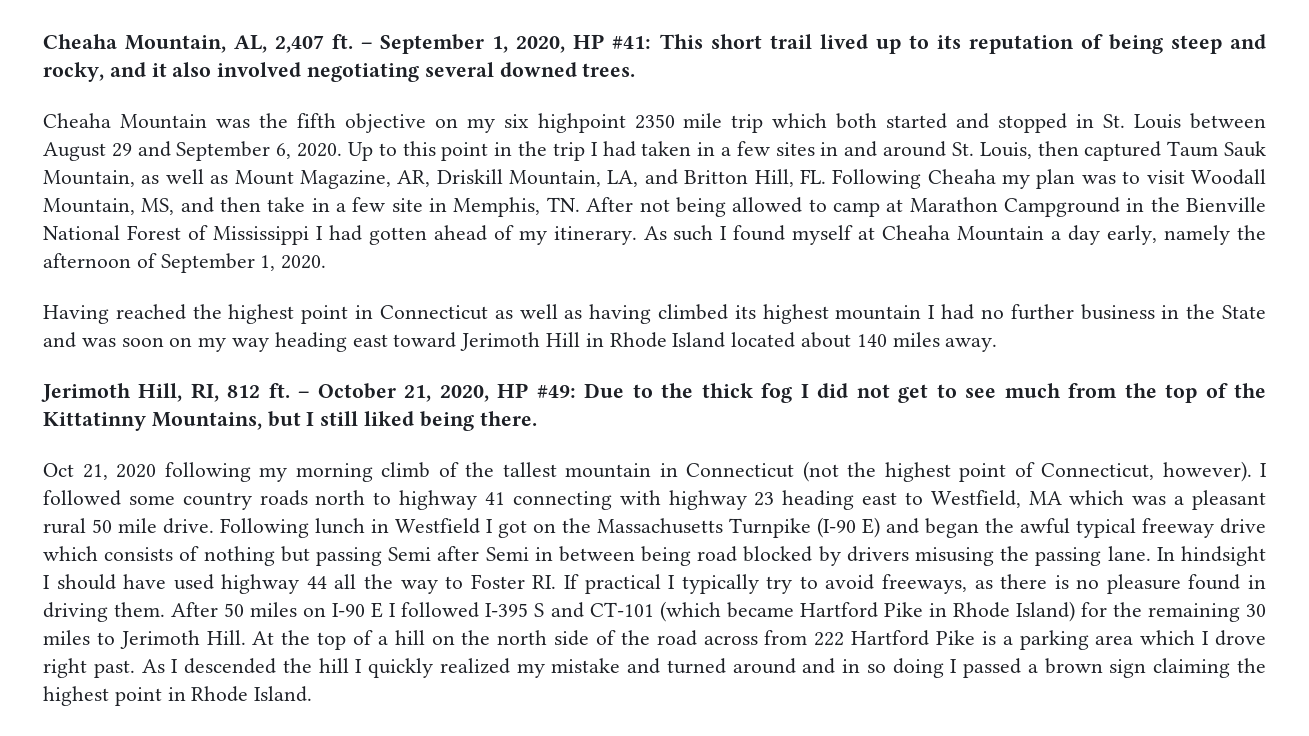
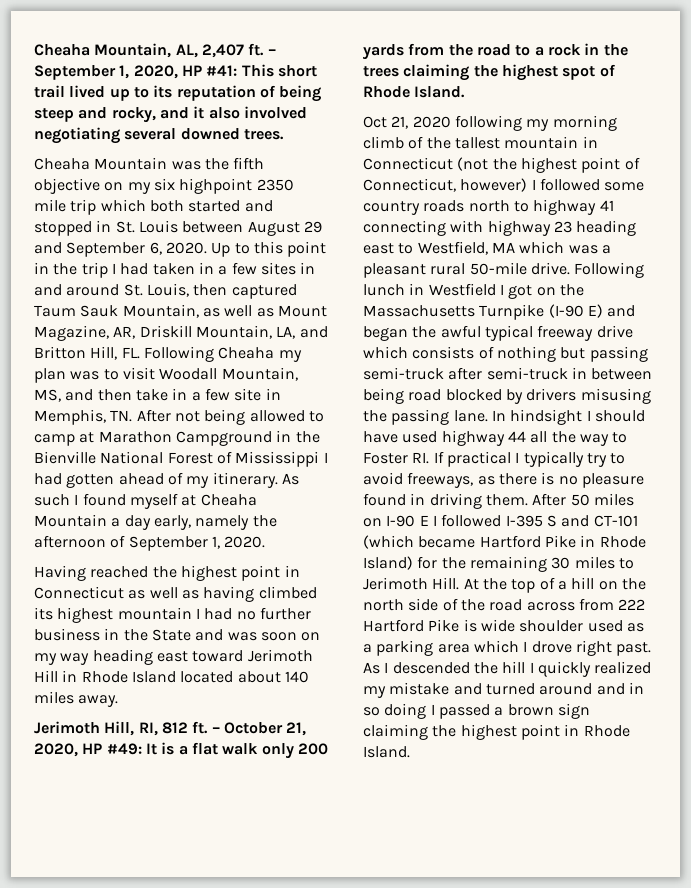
- – October 21, 2020, HP #49: Due to the thick fog I did not get to see much from the top of the Kittatinny Mountains, but I still liked being there.
+ – October 21, 2020, HP #49: It is a flat walk only 200 yards from the road to a rock in the trees claiming the highest spot of Rhode Island.
- Oct 21, 2020 following my morning climb of the tallest mountain in Connecticut (not the highest point of Connecticut, however). I followed some country roads north to highway 41 connecting with highway 23 heading east to Westfield, MA which was a pleasant rural 50 mile drive.
+ Oct 21, 2020 following my morning climb of the tallest mountain in Connecticut (not the highest point of Connecticut, however) I followed some country roads north to highway 41 connecting with highway 23 heading east to Westfield, MA which was a pleasant rural 50-mile drive.
- Following lunch in Westfield I got on the Massachusetts Turnpike (I-90 E) and began the awful typical freeway drive which consists of nothing but passing Semi after Semi in between being road blocked by drivers misusing the passing lane.
+ Following lunch in Westfield I got on the Massachusetts Turnpike (I-90 E) and began the awful typical freeway drive which consists of nothing but passing semi-truck after semi-truck in between being road blocked by drivers misusing the passing lane.
- At the top of a hill on the north side of the road across from 222 Hartford Pike is a parking area which I drove right past.
+ At the top of a hill on the north side of the road across from 222 Hartford Pike is wide shoulder used as a parking area which I drove right past.

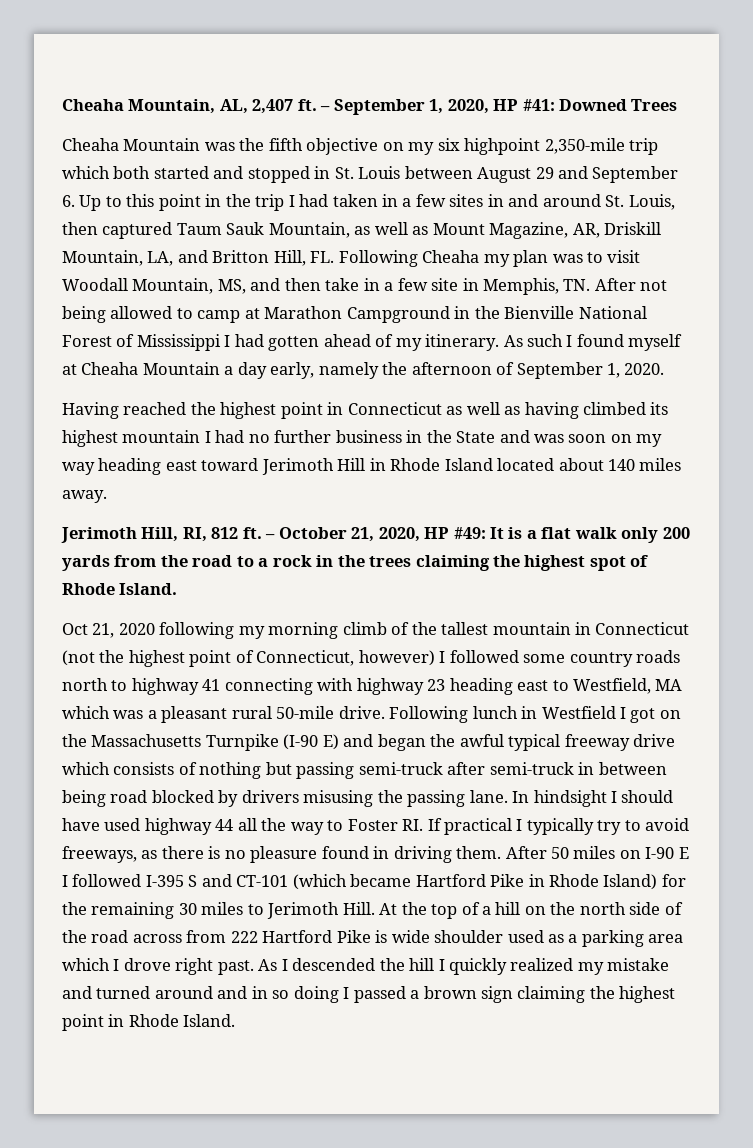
- – September 1, 2020, HP #41: This short trail lived up to its reputation of being steep and rocky, and it also involved negotiating several downed trees.
+ – September 1, 2020, HP #41: Downed Trees
- Cheaha Mountain was the fifth objective on my six highpoint 2350 mile trip which both started and stopped in St. Louis between August 29 and September 6, 2020. Up to this point in the trip I had taken in a few sites in and around St. Louis, then captured Taum Sauk Mountain, as well as Mount Magazine, AR, Driskill Mountain, LA, and Britton Hill, FL. Following Cheaha my plan was to visit Woodall Mountain, MS, and then take in a few site in Memphis, TN. After not being allowed to camp at Marathon Campground in the Bienville National Forest of Mississippi I had gotten ahead of my itinerary.
+ Cheaha Mountain was the fifth objective on my six highpoint 2,350-mile trip which both started and stopped in St. Louis between August 29 and September 6. Up to this point in the trip I had taken in a few sites in and around St. Louis, then captured Taum Sauk Mountain, as well as Mount Magazine, AR, Driskill Mountain, LA, and Britton Hill, FL. Following Cheaha my plan was to visit Woodall Mountain, MS, and then take in a few site in Memphis, TN. After not being allowed to camp at Marathon Campground in the Bienville National Forest of Mississippi I had gotten ahead of my itinerary.

